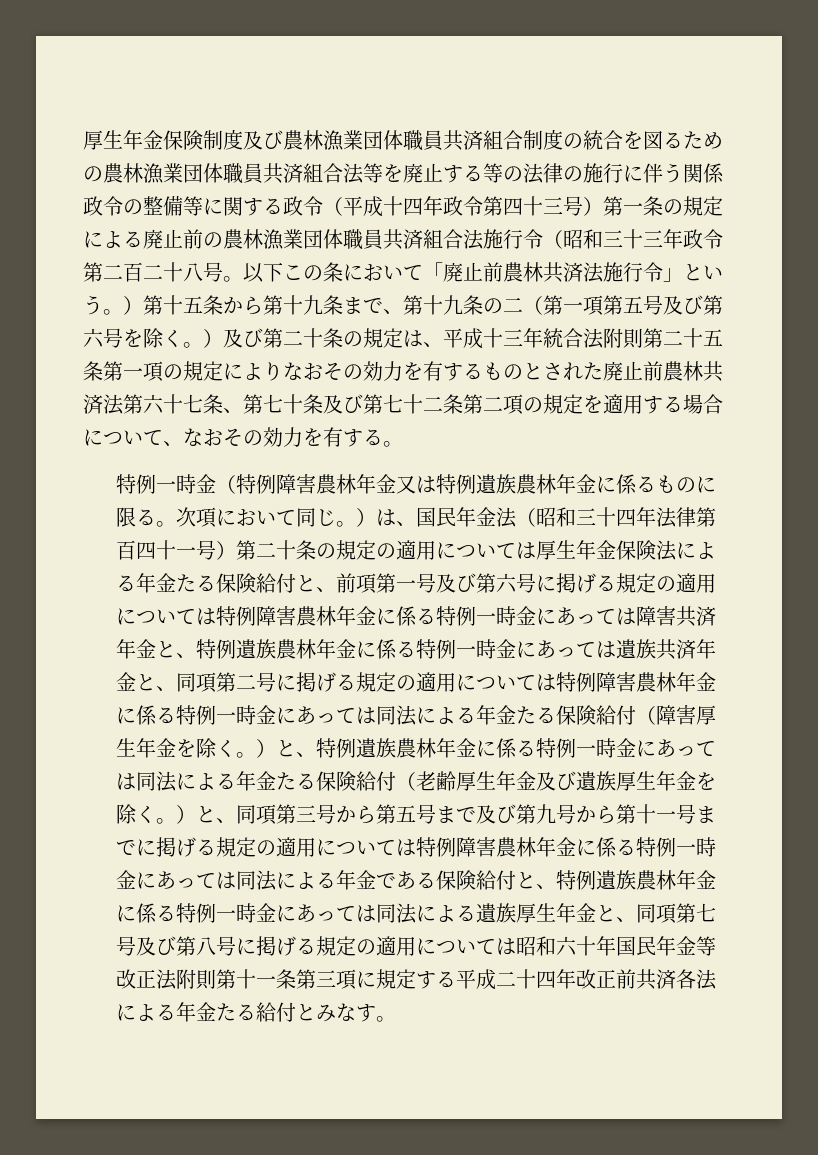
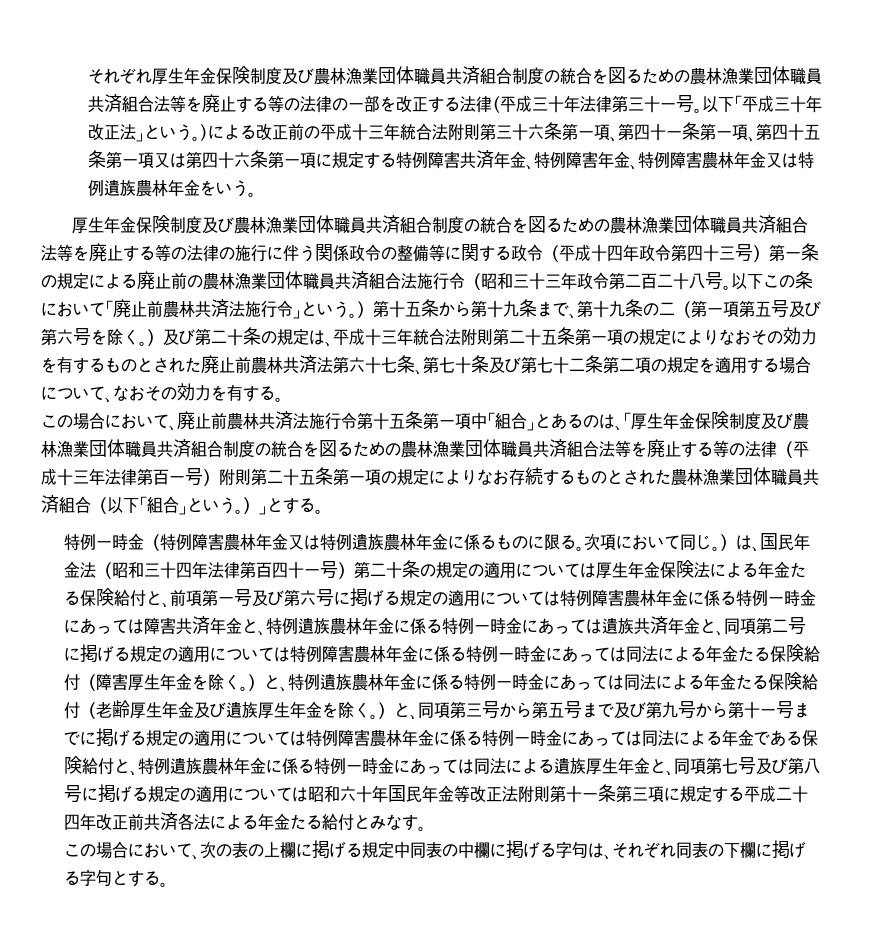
+ それぞれ厚生年金保険制度及び農林漁業団体職員共済組合制度の統合を図るための農林漁業団体職員共済組合法等を廃止する等の法律の一部を改正する法律(平成三十年法律第三十一号。以下「平成三十年改正法」という。)による改正前の平成十三年統合法附則第三十六条第一項、第四十一条第一項、第四十五条第一項又は第四十六条第一項に規定する特例障害共済年金、特例障害年金、特例障害農林年金又は特例遺族農林年金をいう。
+ この場合において、廃止前農林共済法施行令第十五条第一項中「組合」とあるのは、「厚生年金保険制度及び農林漁業団体職員共済組合制度の統合を図るための農林漁業団体職員共済組合法等を廃止する等の法律（平成十三年法律第百一号）附則第二十五条第一項の規定によりなお存続するものとされた農林漁業団体職員共済組合（以下「組合」という。）」とする。
+ この場合において、次の表の上欄に掲げる規定中同表の中欄に掲げる字句は、それぞれ同表の下欄に掲げる字句とする。

